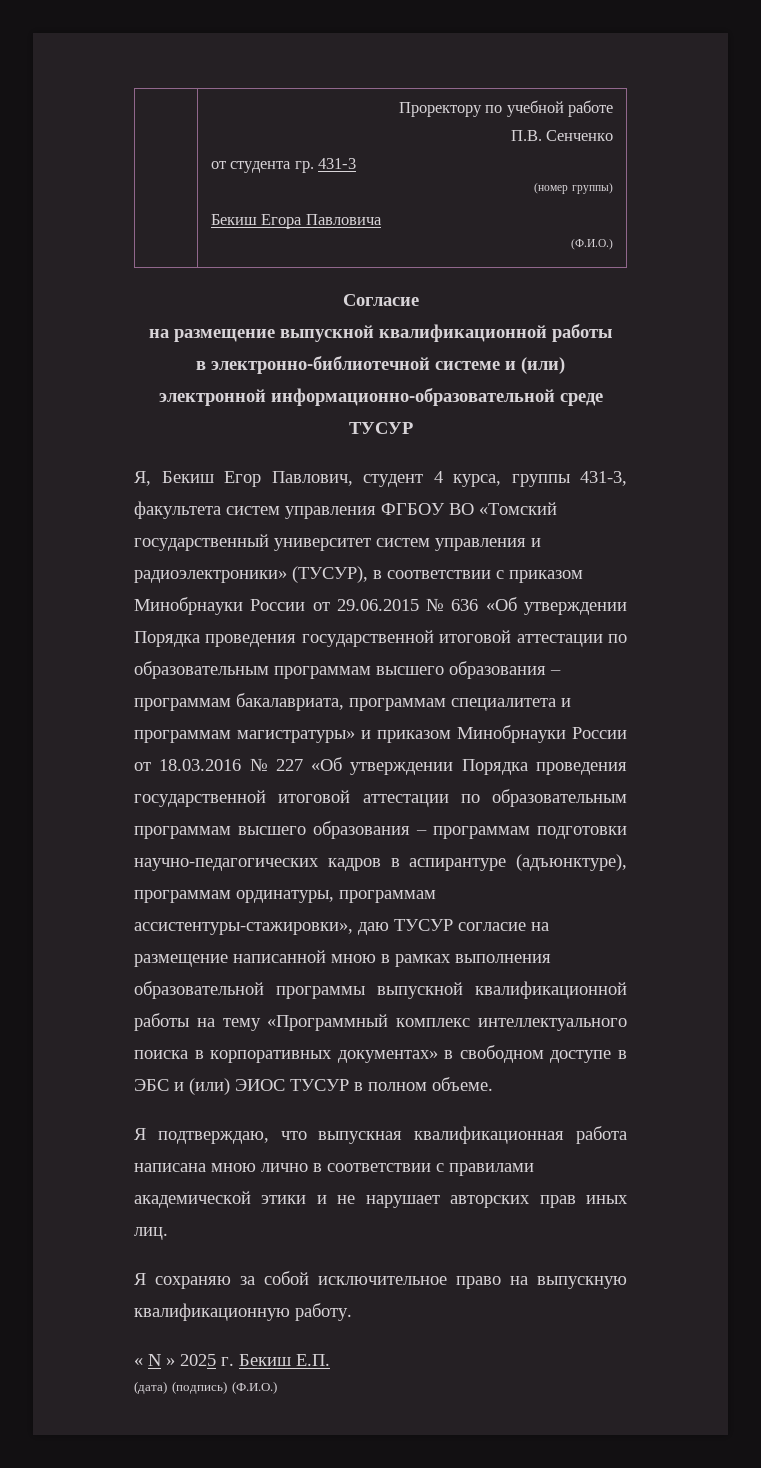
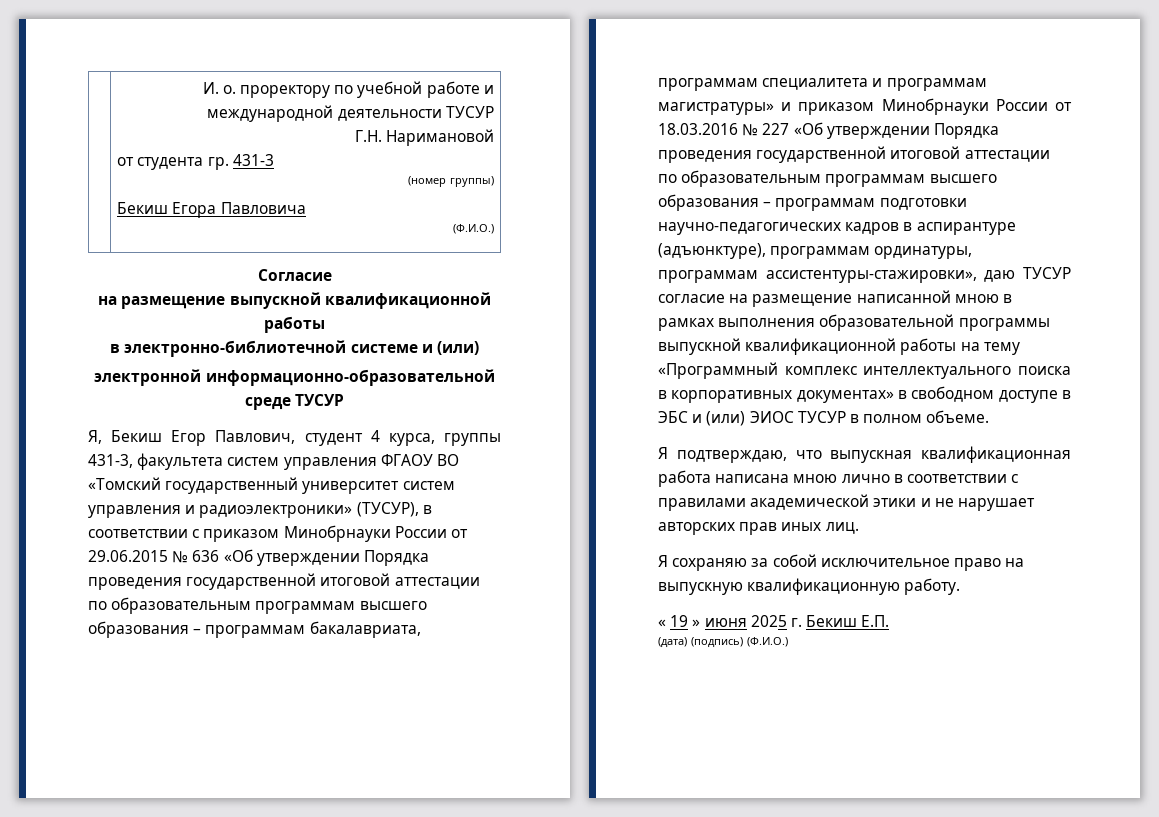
- | Проректору по учебной работе
- П.В. Сенченко
+ | И. о. проректору по учебной работе и международной деятельности ТУСУР
+ Г.Н. Наримановой
- Я, Бекиш Егор Павлович, студент 4 курса, группы 431-3, факультета систем управления ФГБОУ ВО «Томский государственный университет систем управления и радиоэлектроники» (ТУСУР), в соответствии с приказом Минобрнауки России от 29.06.2015 № 636 «Об утверждении Порядка проведения государственной итоговой аттестации по образовательным программам высшего образования – программам бакалавриата, программам специалитета и программам магистратуры» и приказом Минобрнауки России от 18.03.2016 № 227 «Об утверждении Порядка проведения государственной итоговой аттестации по образовательным программам высшего образования – программам подготовки научно-педагогических кадров в аспирантуре (адъюнктуре), программам ординатуры, программам ассистентуры-стажировки», даю ТУСУР согласие на размещение написанной мною в рамках выполнения образовательной программы выпускной квалификационной работы на тему «Программный комплекс интеллектуального поиска в корпоративных документах» в свободном доступе в ЭБС и (или) ЭИОС ТУСУР в полном объеме.
+ Я, Бекиш Егор Павлович, студент 4 курса, группы 431-3, факультета систем управления ФГАОУ ВО «Томский государственный университет систем управления и радиоэлектроники» (ТУСУР), в соответствии с приказом Минобрнауки России от 29.06.2015 № 636 «Об утверждении Порядка проведения государственной итоговой аттестации по образовательным программам высшего образования – программам бакалавриата, программам специалитета и программам магистратуры» и приказом Минобрнауки России от 18.03.2016 № 227 «Об утверждении Порядка проведения государственной итоговой аттестации по образовательным программам высшего образования – программам подготовки научно-педагогических кадров в аспирантуре (адъюнктуре), программам ординатуры, программам ассистентуры-стажировки», даю ТУСУР согласие на размещение написанной мною в рамках выполнения образовательной программы выпускной квалификационной работы на тему «Программный комплекс интеллектуального поиска в корпоративных документах» в свободном доступе в ЭБС и (или) ЭИОС ТУСУР в полном объеме.
- « N » 2025 г. Бекиш Е.П.
+ « 19 » июня 2025 г. Бекиш Е.П.

